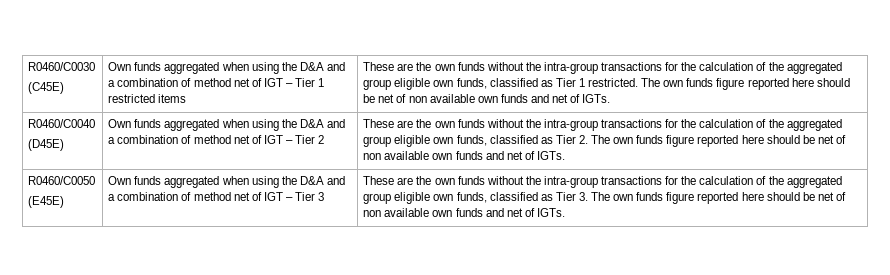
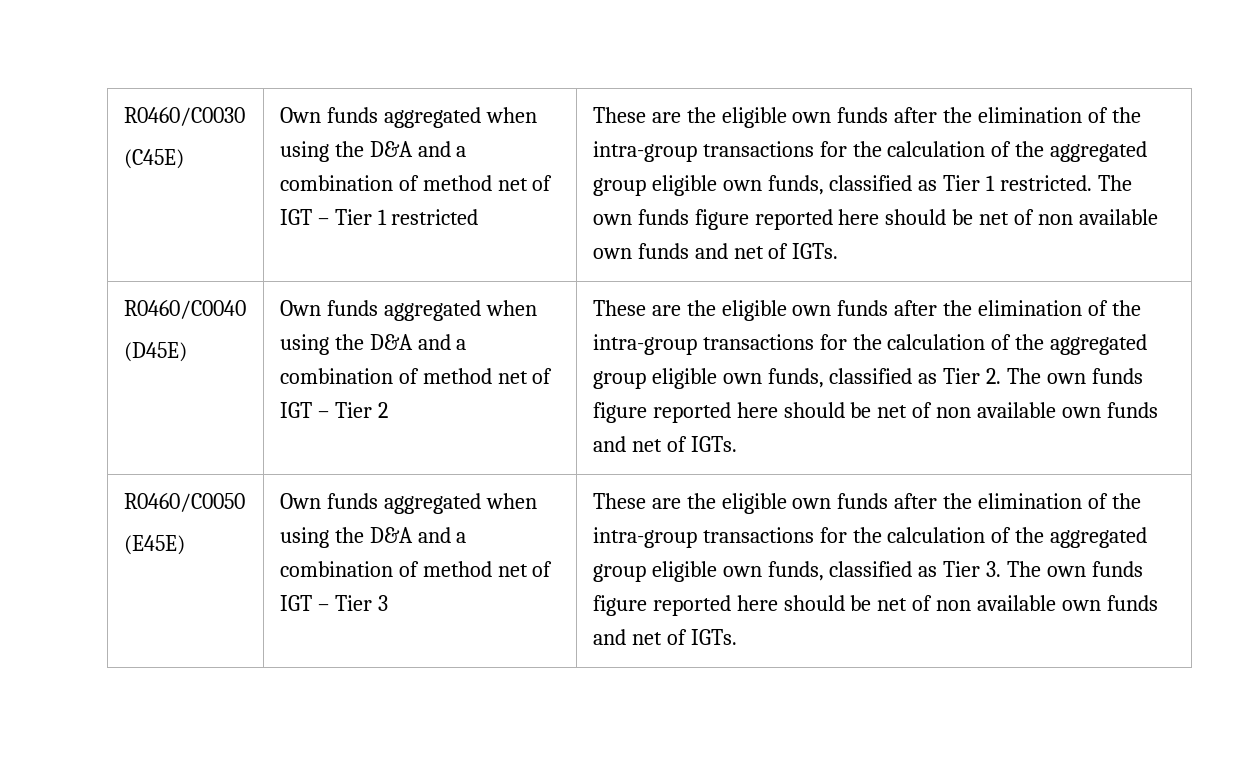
- Own funds aggregated when using the D&A and a combination of method net of IGT – Tier 1 restricted items | These are the own funds without the intra-group transactions for the calculation of the aggregated group eligible own funds, classified as Tier 1 restricted.
+ Own funds aggregated when using the D&A and a combination of method net of IGT – Tier 1 restricted | These are the eligible own funds after the elimination of the intra-group transactions for the calculation of the aggregated group eligible own funds, classified as Tier 1 restricted.
- These are the own funds without the intra-group transactions for the calculation of the aggregated group eligible own funds, classified as Tier 2. The own funds figure reported here should be net of non available own funds and net of IGTs.
+ These are the eligible own funds after the elimination of the intra-group transactions for the calculation of the aggregated group eligible own funds, classified as Tier 2. The own funds figure reported here should be net of non available own funds and net of IGTs.
- These are the own funds without the intra-group transactions for the calculation of the aggregated group eligible own funds, classified as Tier 3. The own funds figure reported here should be net of non available own funds and net of IGTs.
+ These are the eligible own funds after the elimination of the intra-group transactions for the calculation of the aggregated group eligible own funds, classified as Tier 3. The own funds figure reported here should be net of non available own funds and net of IGTs.

